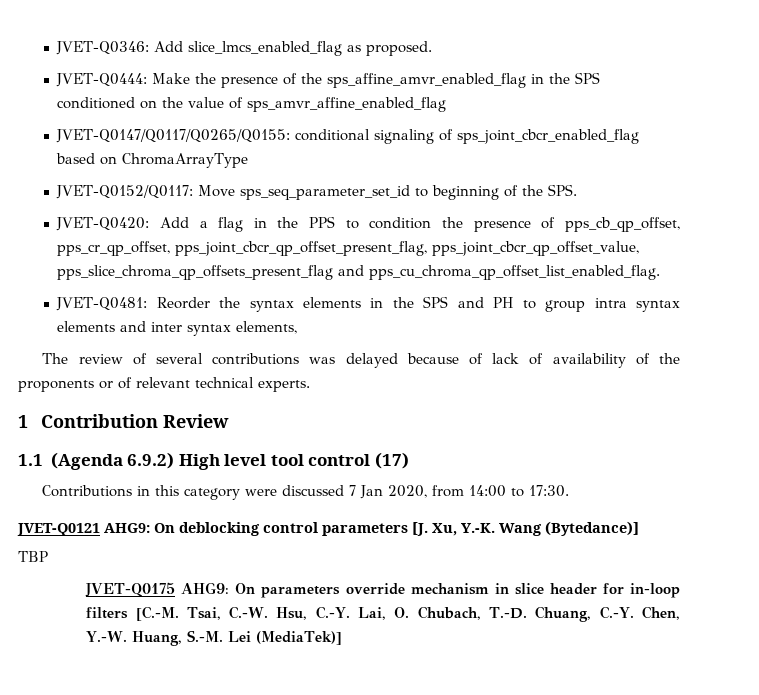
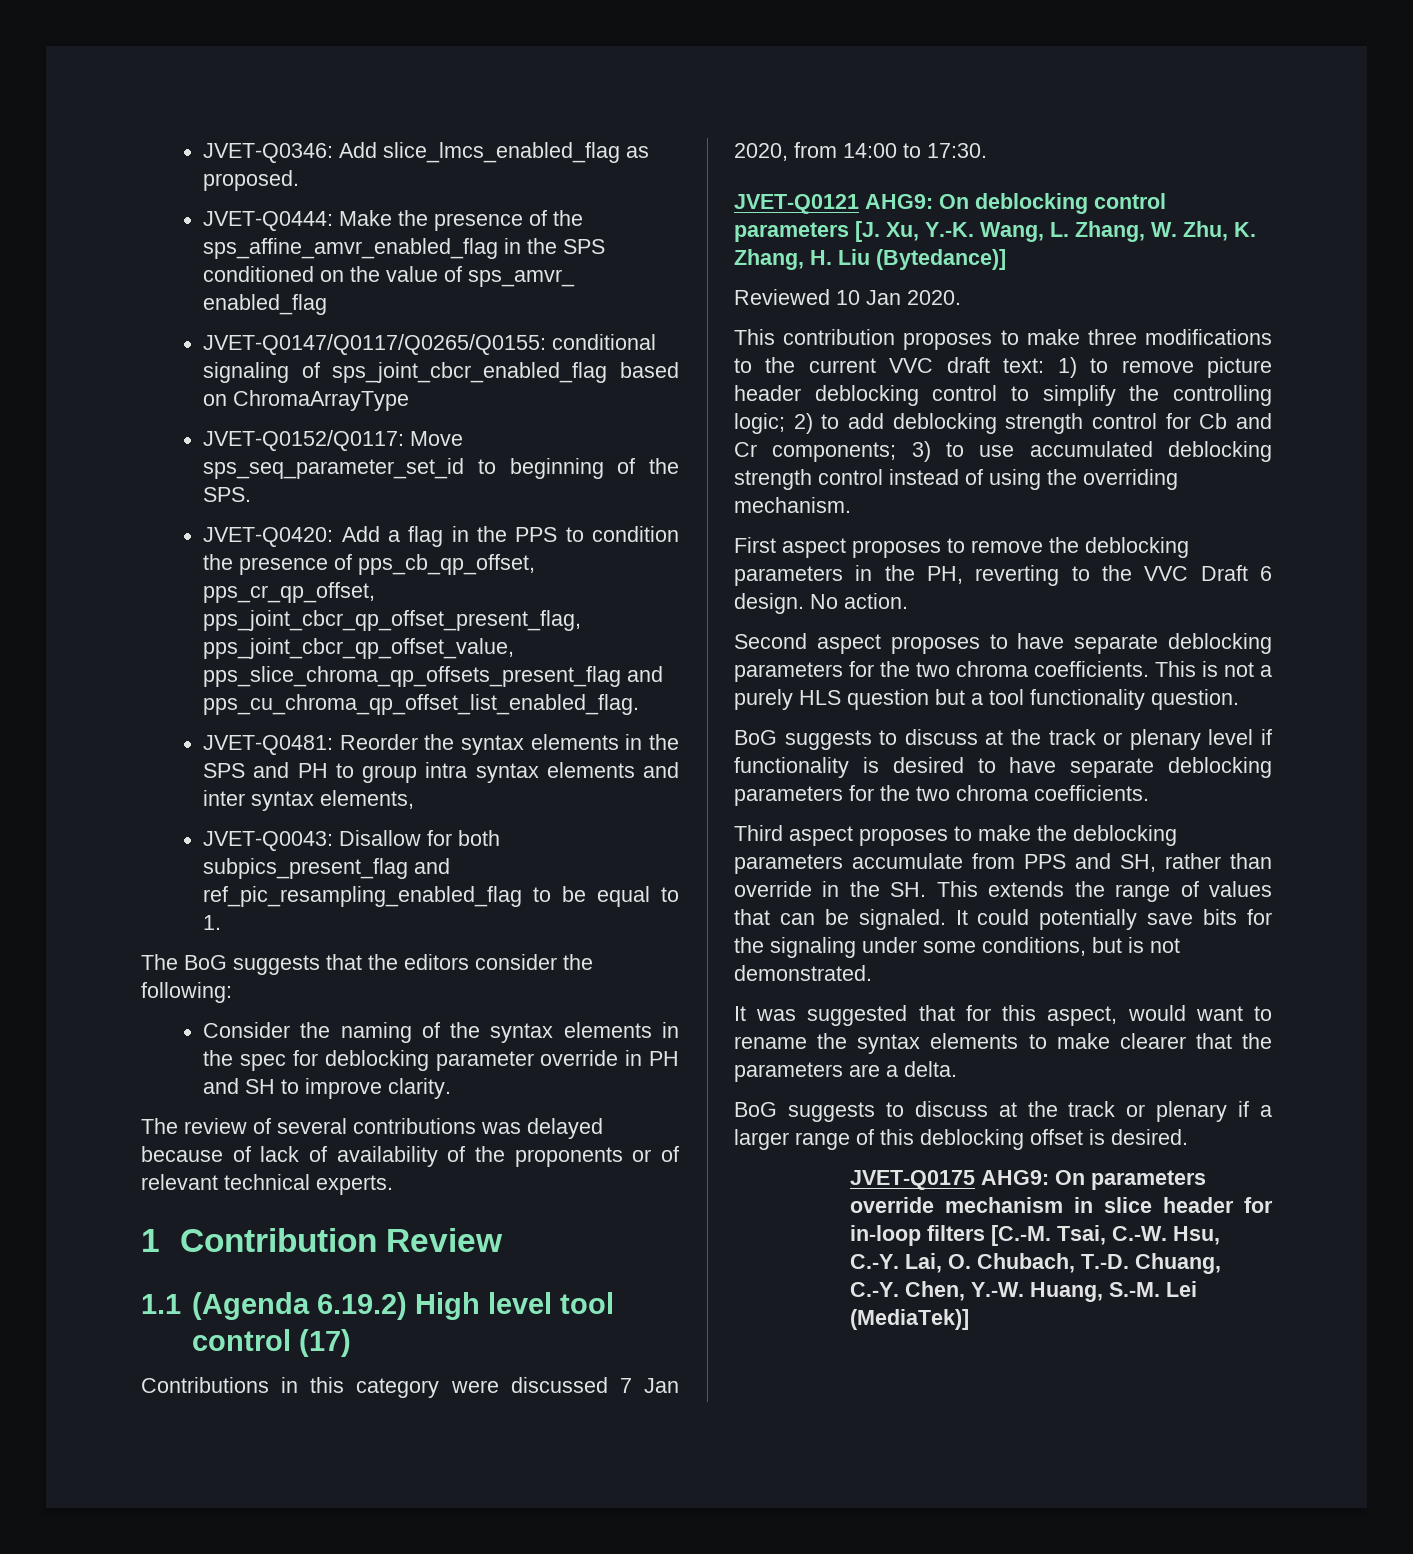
- JVET-Q0444: Make the presence of the sps_affine_amvr_enabled_flag in the SPS conditioned on the value of sps_amvr_affine_enabled_flag
+ JVET-Q0444: Make the presence of the sps_affine_amvr_enabled_flag in the SPS conditioned on the value of sps_amvr_ enabled_flag
+ JVET-Q0043: Disallow for both subpics_present_flag and ref_pic_resampling_enabled_flag to be equal to 1.
+ The BoG suggests that the editors consider the following:
+ Consider the naming of the syntax elements in the spec for deblocking parameter override in PH and SH to improve clarity.
- 1.1 (Agenda 6.9.2) High level tool control (17)
+ 1.1 (Agenda 6.19.2) High level tool control (17)
- JVET-Q0121 AHG9: On deblocking control parameters [J. Xu, Y.-K. Wang (Bytedance)]
- TBP
+ JVET-Q0121 AHG9: On deblocking control parameters [J. Xu, Y.-K. Wang, L. Zhang, W. Zhu, K. Zhang, H. Liu (Bytedance)]
+ Reviewed 10 Jan 2020.
+ This contribution proposes to make three modifications to the current VVC draft text: 1) to remove picture header deblocking control to simplify the controlling logic; 2) to add deblocking strength control for Cb and Cr components; 3) to use accumulated deblocking strength control instead of using the overriding mechanism.
+ First aspect proposes to remove the deblocking parameters in the PH, reverting to the VVC Draft 6 design. No action.
+ Second aspect proposes to have separate deblocking parameters for the two chroma coefficients. This is not a purely HLS question but a tool functionality question.
+ BoG suggests to discuss at the track or plenary level if functionality is desired to have separate deblocking parameters for the two chroma coefficients.
+ Third aspect proposes to make the deblocking parameters accumulate from PPS and SH, rather than override in the SH. This extends the range of values that can be signaled. It could potentially save bits for the signaling under some conditions, but is not demonstrated.
+ It was suggested that for this aspect, would want to rename the syntax elements to make clearer that the parameters are a delta.
+ BoG suggests to discuss at the track or plenary if a larger range of this deblocking offset is desired.

